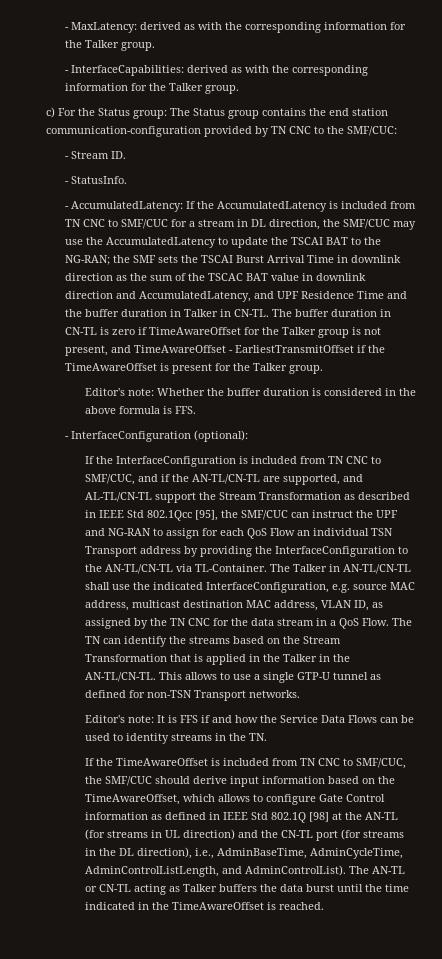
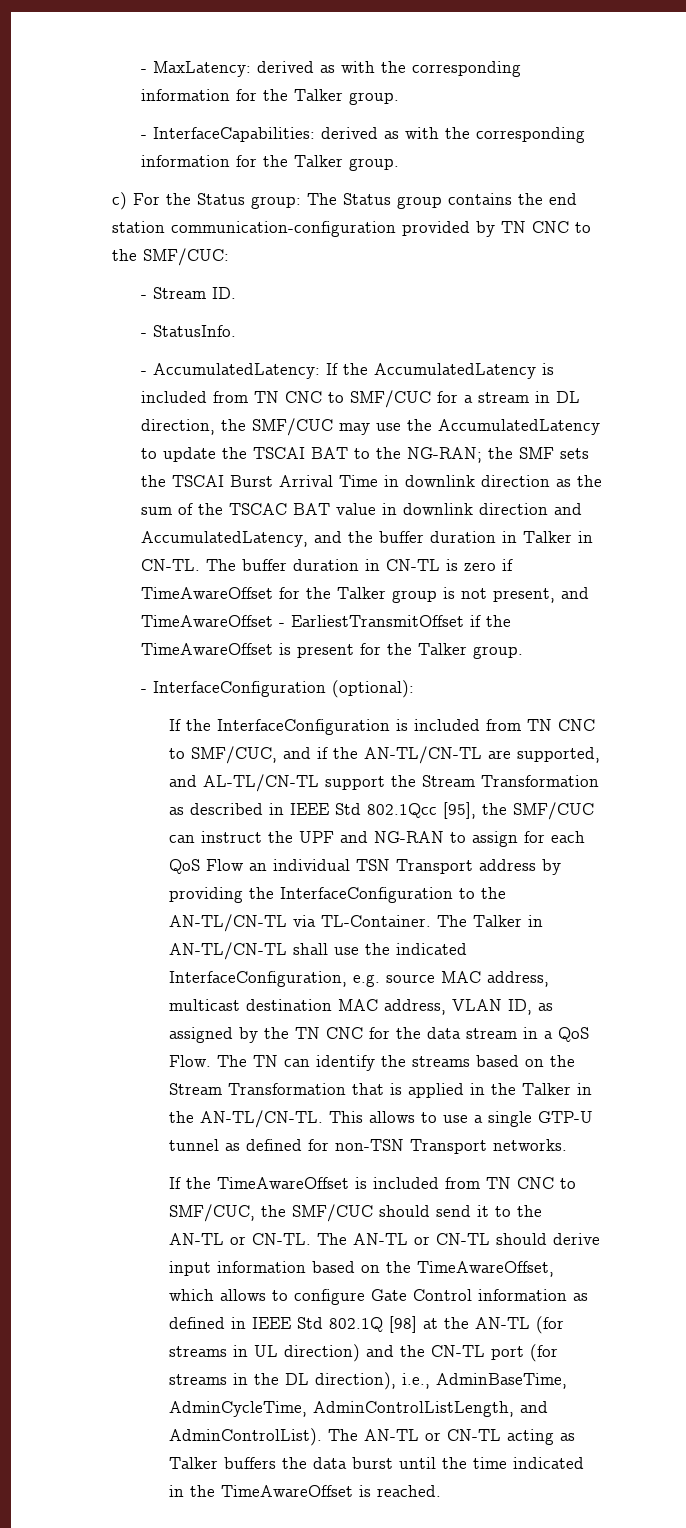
- the SMF sets the TSCAI Burst Arrival Time in downlink direction as the sum of the TSCAC BAT value in downlink direction and AccumulatedLatency, and UPF Residence Time and the buffer duration in Talker in CN-TL.
+ the SMF sets the TSCAI Burst Arrival Time in downlink direction as the sum of the TSCAC BAT value in downlink direction and AccumulatedLatency, and the buffer duration in Talker in CN-TL.
- Editor's note: Whether the buffer duration is considered in the above formula is FFS.
- Editor's note: It is FFS if and how the Service Data Flows can be used to identity streams in the TN.
- If the TimeAwareOffset is included from TN CNC to SMF/CUC, the SMF/CUC should derive input information based on the TimeAwareOffset, which allows to configure Gate Control information as defined in IEEE Std 802.1Q [98] at the AN-TL (for streams in UL direction) and the CN-TL port (for streams in the DL direction), i.e., AdminBaseTime, AdminCycleTime, AdminControlListLength, and AdminControlList).
+ If the TimeAwareOffset is included from TN CNC to SMF/CUC, the SMF/CUC should send it to the AN-TL or CN-TL. The AN-TL or CN-TL should derive input information based on the TimeAwareOffset, which allows to configure Gate Control information as defined in IEEE Std 802.1Q [98] at the AN-TL (for streams in UL direction) and the CN-TL port (for streams in the DL direction), i.e., AdminBaseTime, AdminCycleTime, AdminControlListLength, and AdminControlList).

